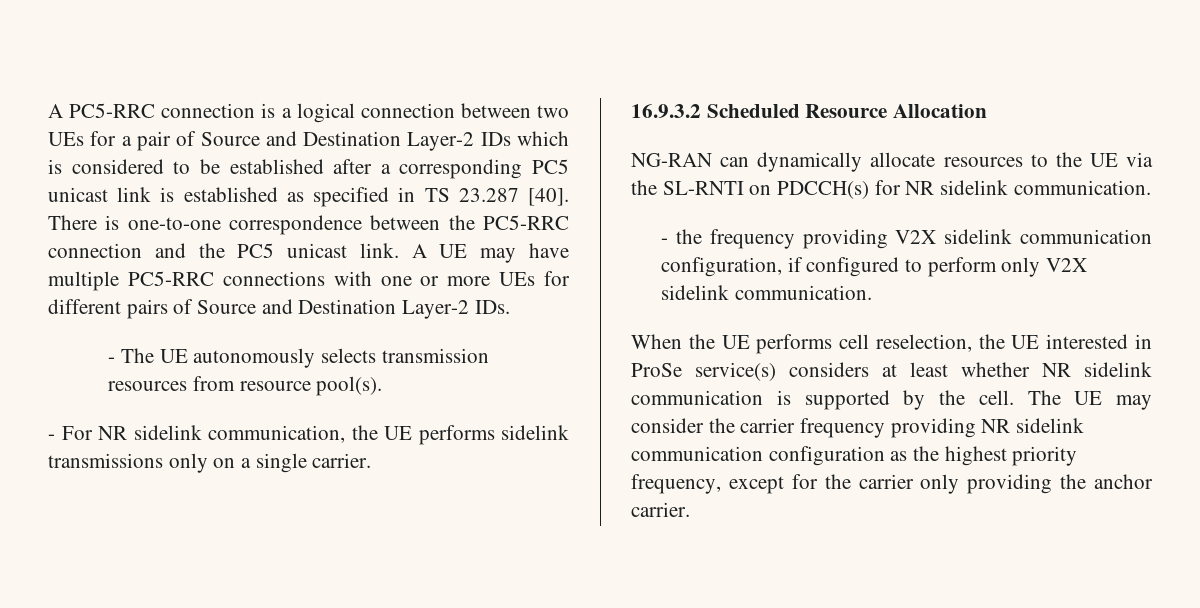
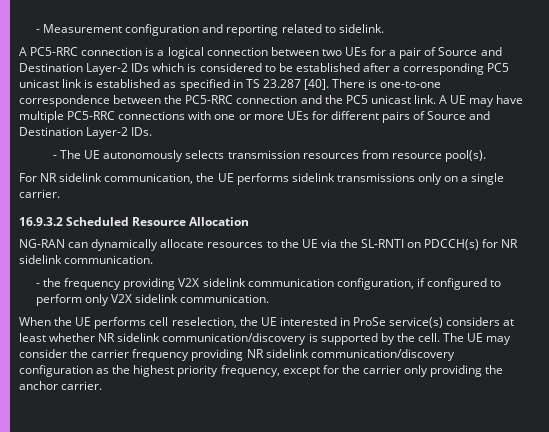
+ - Measurement configuration and reporting related to sidelink.
- - For NR sidelink communication, the UE performs sidelink transmissions only on a single carrier.
+ For NR sidelink communication, the UE performs sidelink transmissions only on a single carrier.
- When the UE performs cell reselection, the UE interested in ProSe service(s) considers at least whether NR sidelink communication is supported by the cell.
+ When the UE performs cell reselection, the UE interested in ProSe service(s) considers at least whether NR sidelink communication/discovery is supported by the cell.
- The UE may consider the carrier frequency providing NR sidelink communication configuration as the highest priority frequency, except for the carrier only providing the anchor carrier.
+ The UE may consider the carrier frequency providing NR sidelink communication/discovery configuration as the highest priority frequency, except for the carrier only providing the anchor carrier.

